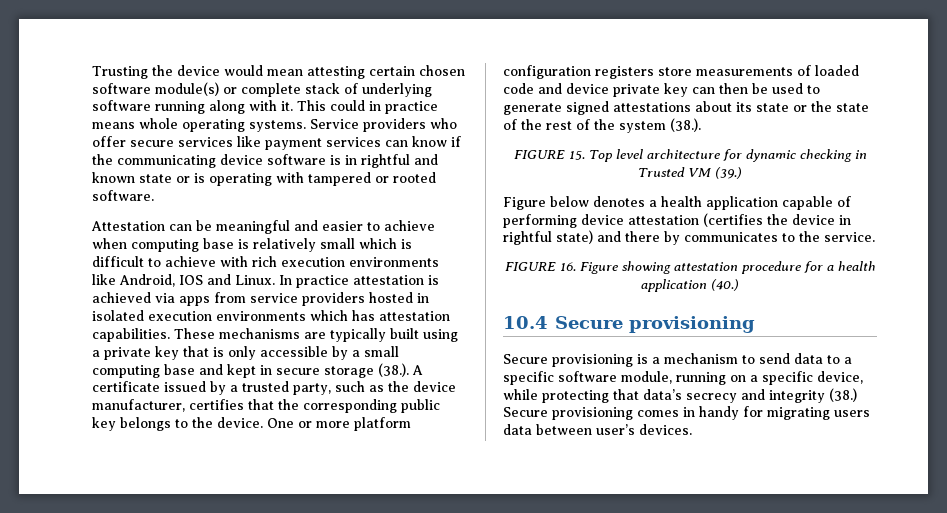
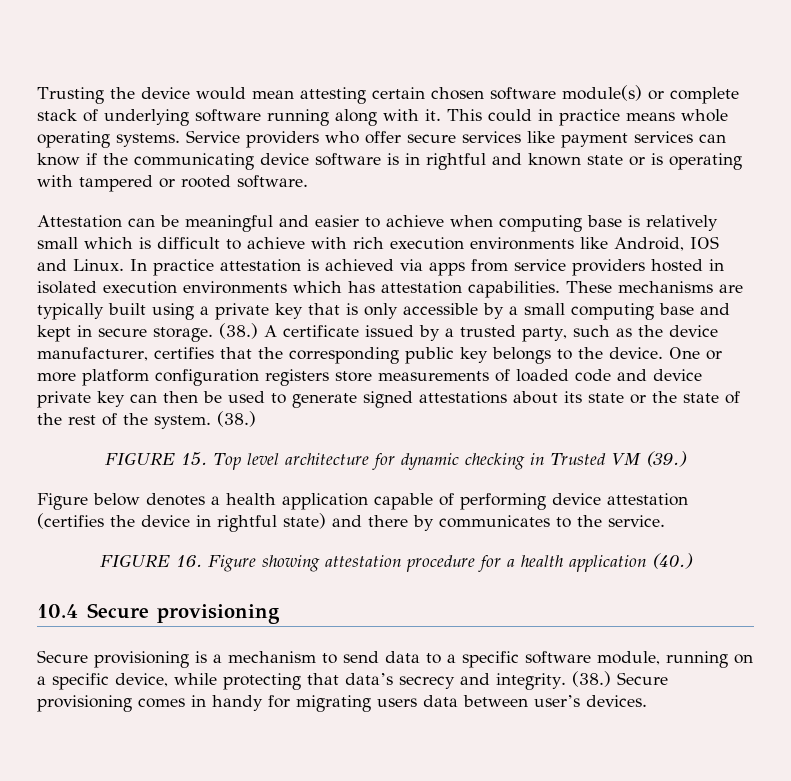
- These mechanisms are typically built using a private key that is only accessible by a small computing base and kept in secure storage (38.). A certificate issued by a trusted party, such as the device manufacturer, certifies that the corresponding public key belongs to the device.
+ These mechanisms are typically built using a private key that is only accessible by a small computing base and kept in secure storage. (38.) A certificate issued by a trusted party, such as the device manufacturer, certifies that the corresponding public key belongs to the device.
- One or more platform configuration registers store measurements of loaded code and device private key can then be used to generate signed attestations about its state or the state of the rest of the system (38.).
+ One or more platform configuration registers store measurements of loaded code and device private key can then be used to generate signed attestations about its state or the state of the rest of the system. (38.)
- Secure provisioning is a mechanism to send data to a specific software module, running on a specific device, while protecting that data’s secrecy and integrity (38.) Secure provisioning comes in handy for migrating users data between user’s devices.
+ Secure provisioning is a mechanism to send data to a specific software module, running on a specific device, while protecting that data’s secrecy and integrity. (38.) Secure provisioning comes in handy for migrating users data between user’s devices.

